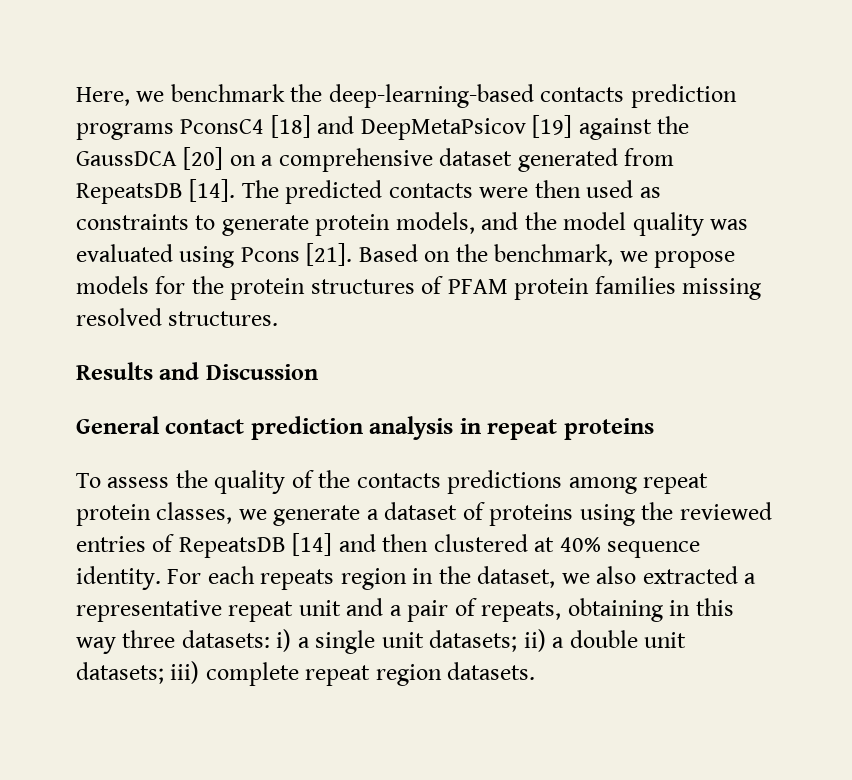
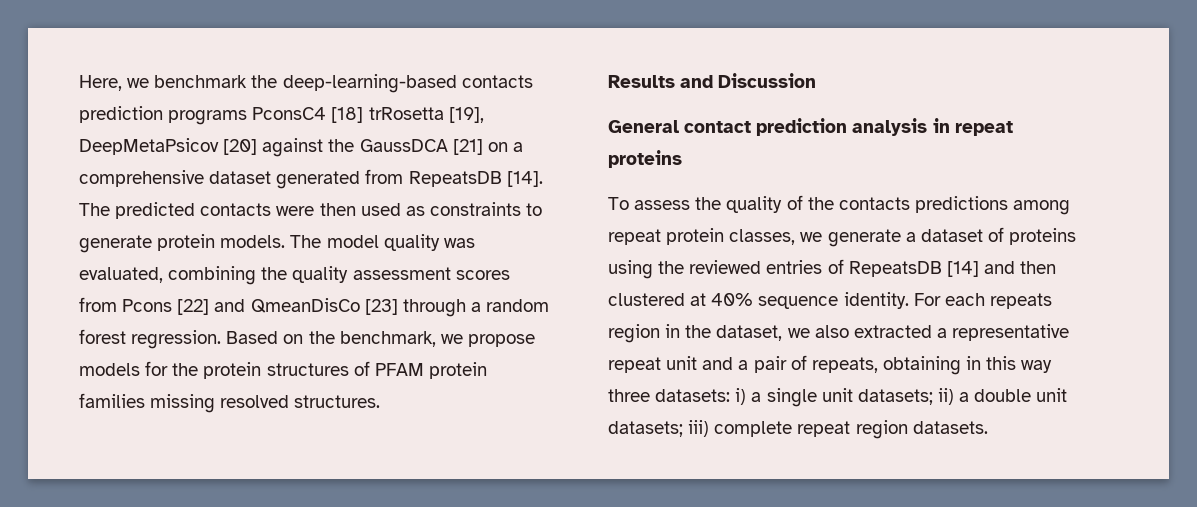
- Here, we benchmark the deep-learning-based contacts prediction programs PconsC4 [18] and DeepMetaPsicov [19] against the GaussDCA [20] on a comprehensive dataset generated from RepeatsDB [14].
+ Here, we benchmark the deep-learning-based contacts prediction programs PconsC4 [18] trRosetta [19], DeepMetaPsicov [20] against the GaussDCA [21] on a comprehensive dataset generated from RepeatsDB [14].
- The predicted contacts were then used as constraints to generate protein models, and the model quality was evaluated using Pcons [21].
+ The predicted contacts were then used as constraints to generate protein models. The model quality was evaluated, combining the quality assessment scores from Pcons [22] and QmeanDisCo [23] through a random forest regression.

